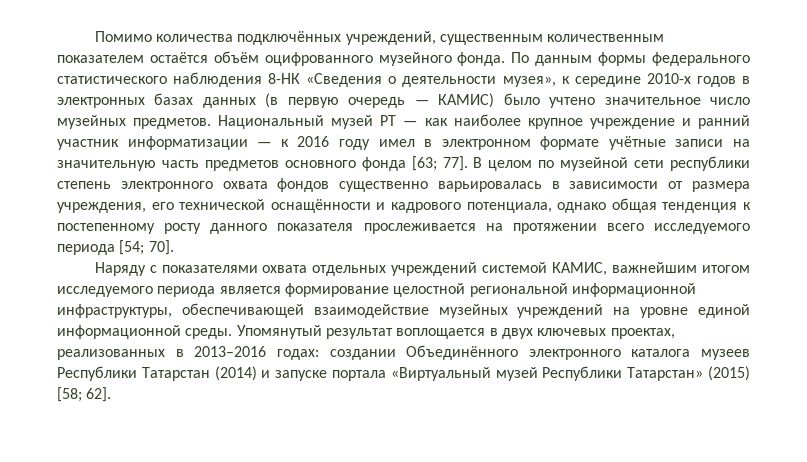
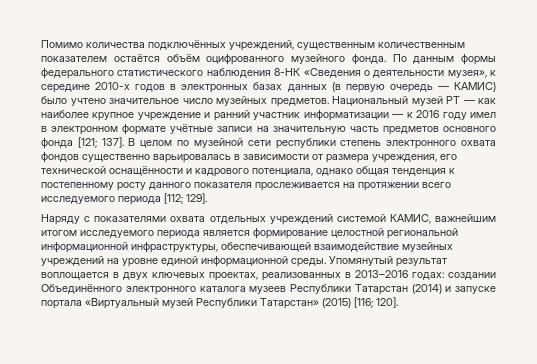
- Национальный музей РТ — как наиболее крупное учреждение и ранний участник информатизации — к 2016 году имел в электронном формате учётные записи на значительную часть предметов основного фонда [63; 77].
+ Национальный музей РТ — как наиболее крупное учреждение и ранний участник информатизации — к 2016 году имел в электронном формате учётные записи на значительную часть предметов основного фонда [121; 137].
- В целом по музейной сети республики степень электронного охвата фондов существенно варьировалась в зависимости от размера учреждения, его технической оснащённости и кадрового потенциала, однако общая тенденция к постепенному росту данного показателя прослеживается на протяжении всего исследуемого периода [54; 70].
+ В целом по музейной сети республики степень электронного охвата фондов существенно варьировалась в зависимости от размера учреждения, его технической оснащённости и кадрового потенциала, однако общая тенденция к постепенному росту данного показателя прослеживается на протяжении всего исследуемого периода [112; 129].
- Упомянутый результат воплощается в двух ключевых проектах, реализованных в 2013–2016 годах: создании Объединённого электронного каталога музеев Республики Татарстан (2014) и запуске портала «Виртуальный музей Республики Татарстан» (2015) [58; 62].
+ Упомянутый результат воплощается в двух ключевых проектах, реализованных в 2013–2016 годах: создании Объединённого электронного каталога музеев Республики Татарстан (2014) и запуске портала «Виртуальный музей Республики Татарстан» (2015) [116; 120].

